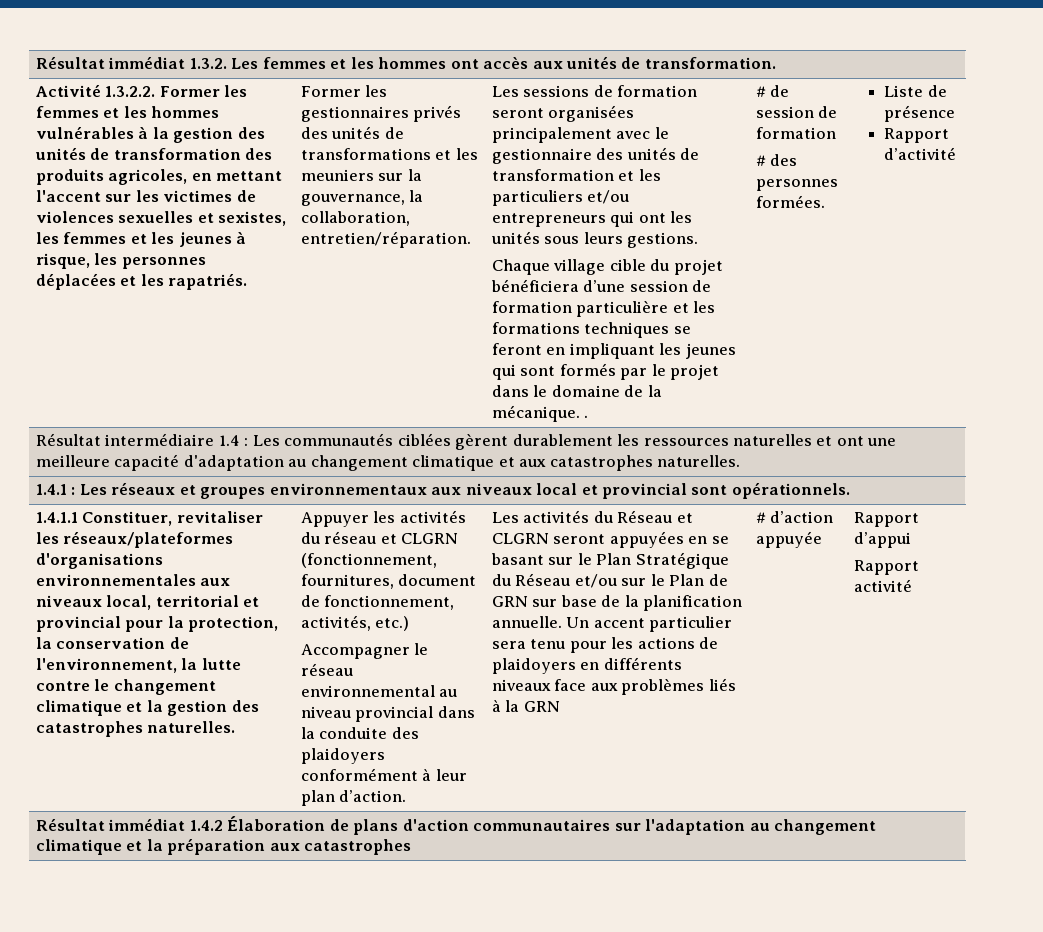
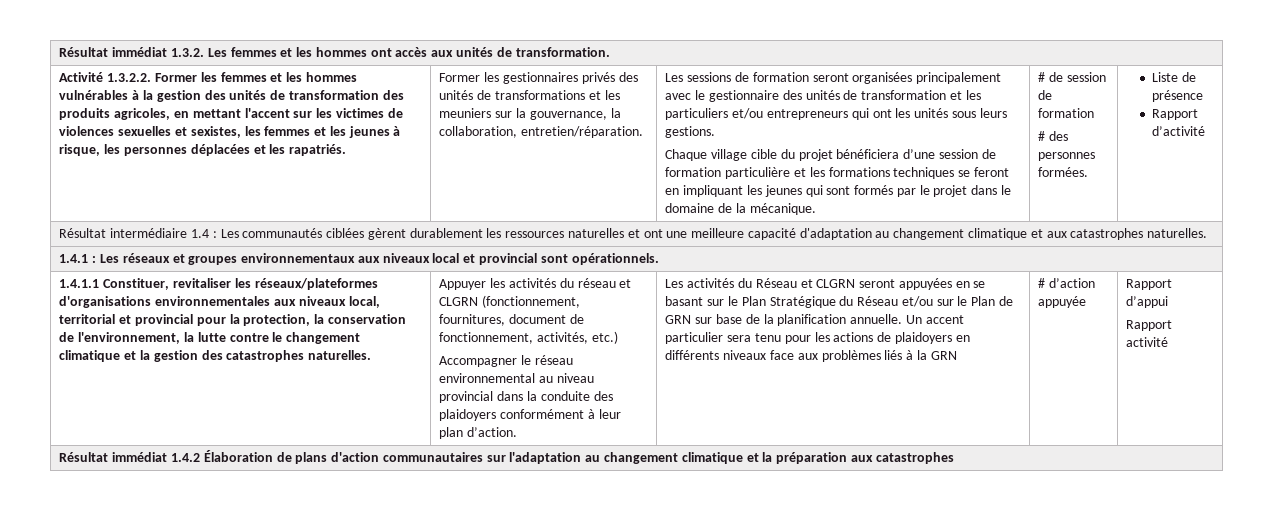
- Chaque village cible du projet bénéficiera d’une session de formation particulière et les formations techniques se feront en impliquant les jeunes qui sont formés par le projet dans le domaine de la mécanique. .
+ Chaque village cible du projet bénéficiera d’une session de formation particulière et les formations techniques se feront en impliquant les jeunes qui sont formés par le projet dans le domaine de la mécanique.

